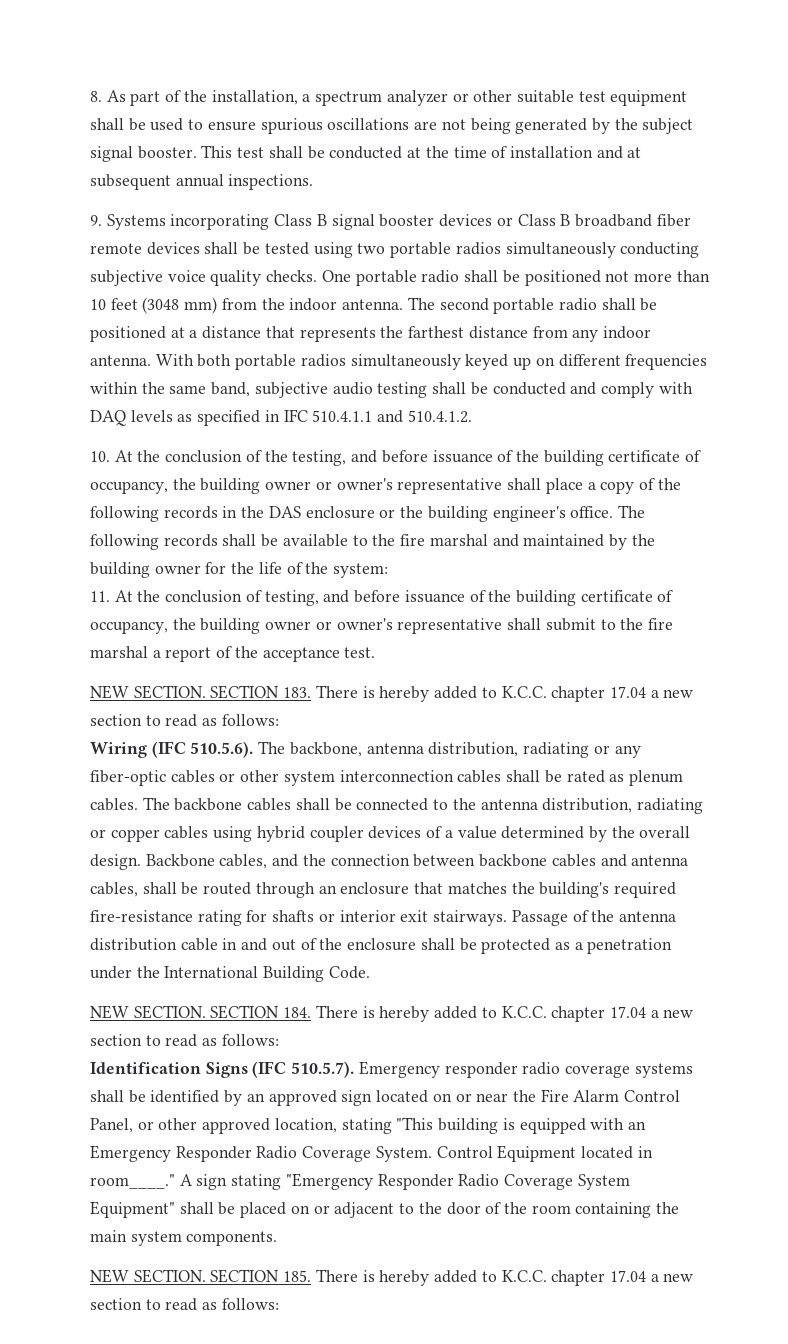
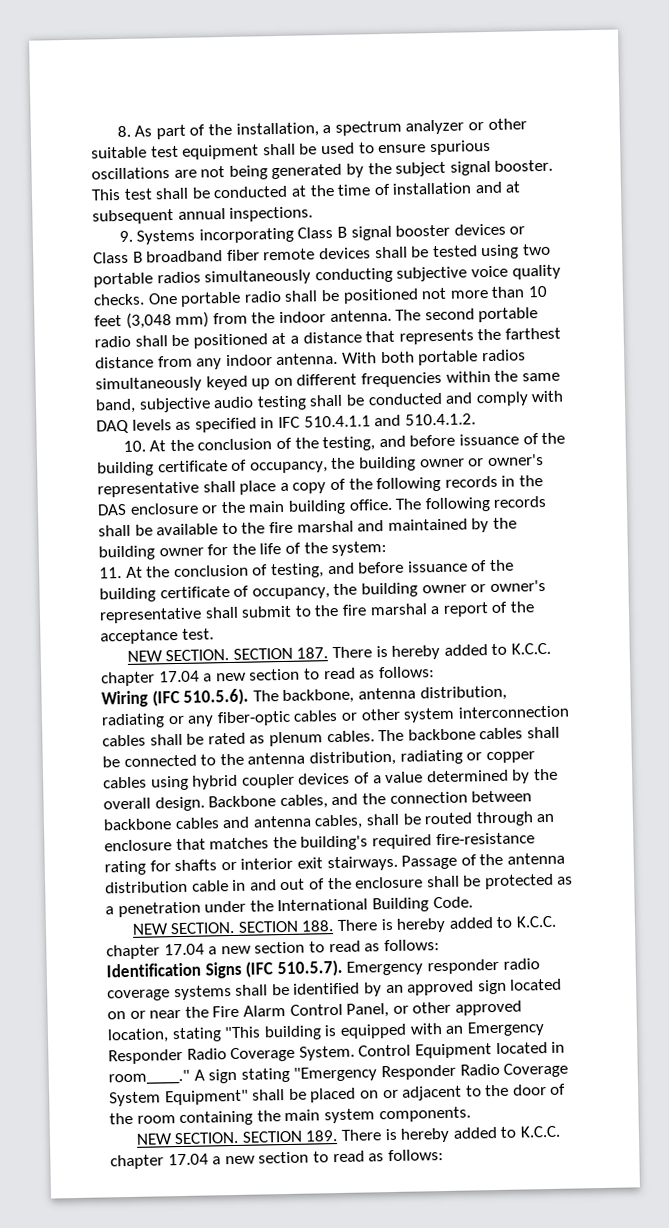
- One portable radio shall be positioned not more than 10 feet (3048 mm) from the indoor antenna.
+ One portable radio shall be positioned not more than 10 feet (3,048 mm) from the indoor antenna.
- 10. At the conclusion of the testing, and before issuance of the building certificate of occupancy, the building owner or owner's representative shall place a copy of the following records in the DAS enclosure or the building engineer's office.
+ 10. At the conclusion of the testing, and before issuance of the building certificate of occupancy, the building owner or owner's representative shall place a copy of the following records in the DAS enclosure or the main building office.
- SECTION 183. There is hereby added to K.C.C. chapter 17.04 a new section to read as follows:
+ SECTION 187. There is hereby added to K.C.C. chapter 17.04 a new section to read as follows:
- SECTION 184. There is hereby added to K.C.C. chapter 17.04 a new section to read as follows:
+ SECTION 188. There is hereby added to K.C.C. chapter 17.04 a new section to read as follows:
- SECTION 185. There is hereby added to K.C.C. chapter 17.04 a new section to read as follows:
+ SECTION 189. There is hereby added to K.C.C. chapter 17.04 a new section to read as follows:

